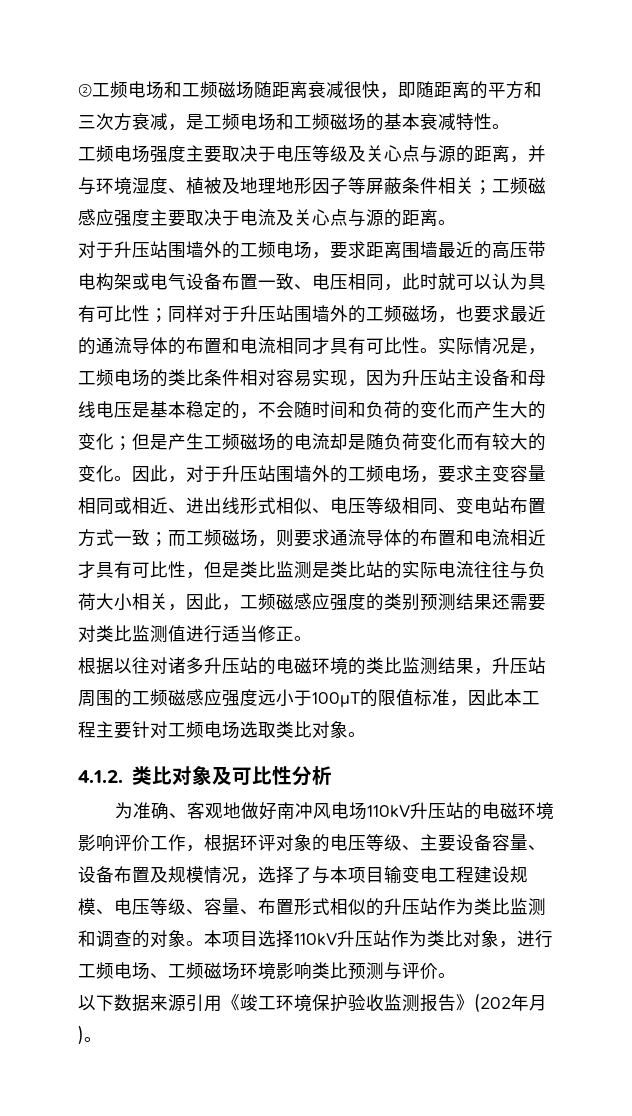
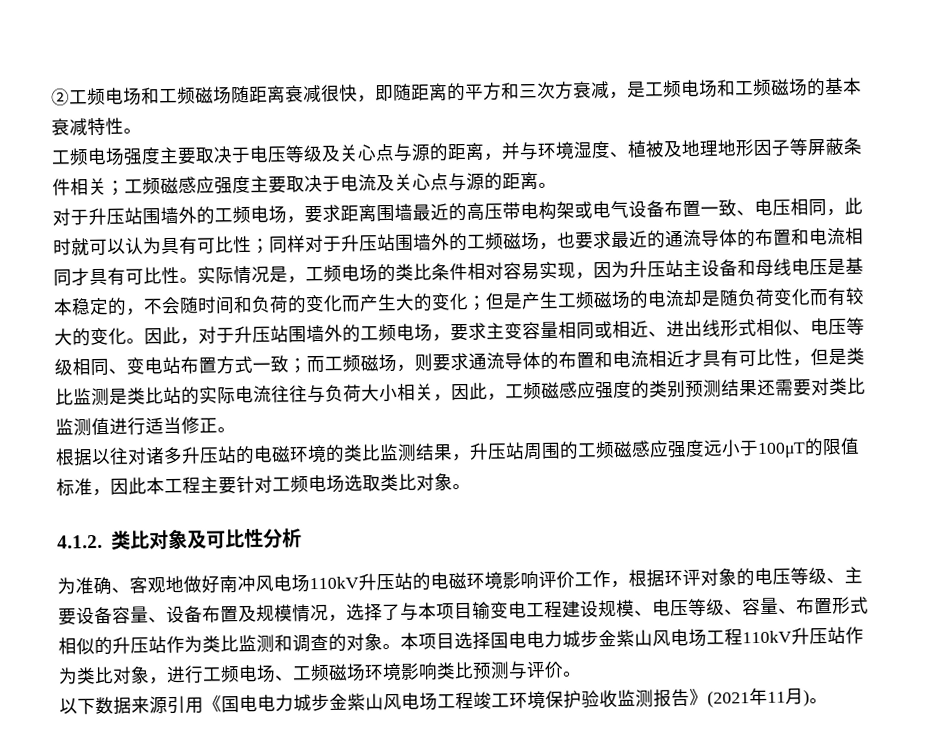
- 本项目选择110kV升压站作为类比对象，进行工频电场、工频磁场环境影响类比预测与评价。
+ 本项目选择国电电力城步金紫山风电场工程110kV升压站作为类比对象，进行工频电场、工频磁场环境影响类比预测与评价。
- 以下数据来源引用《竣工环境保护验收监测报告》(202年月)。
+ 以下数据来源引用《国电电力城步金紫山风电场工程竣工环境保护验收监测报告》(2021年11月)。

